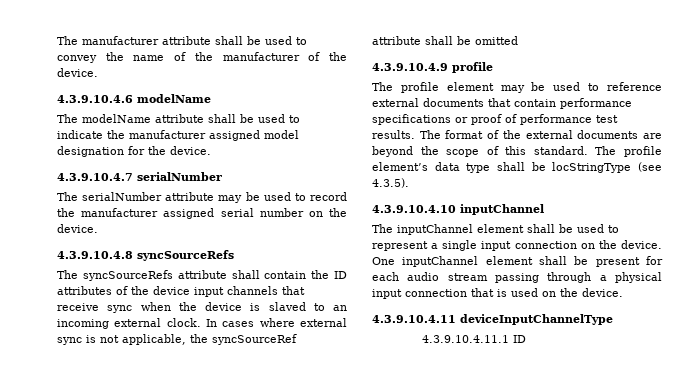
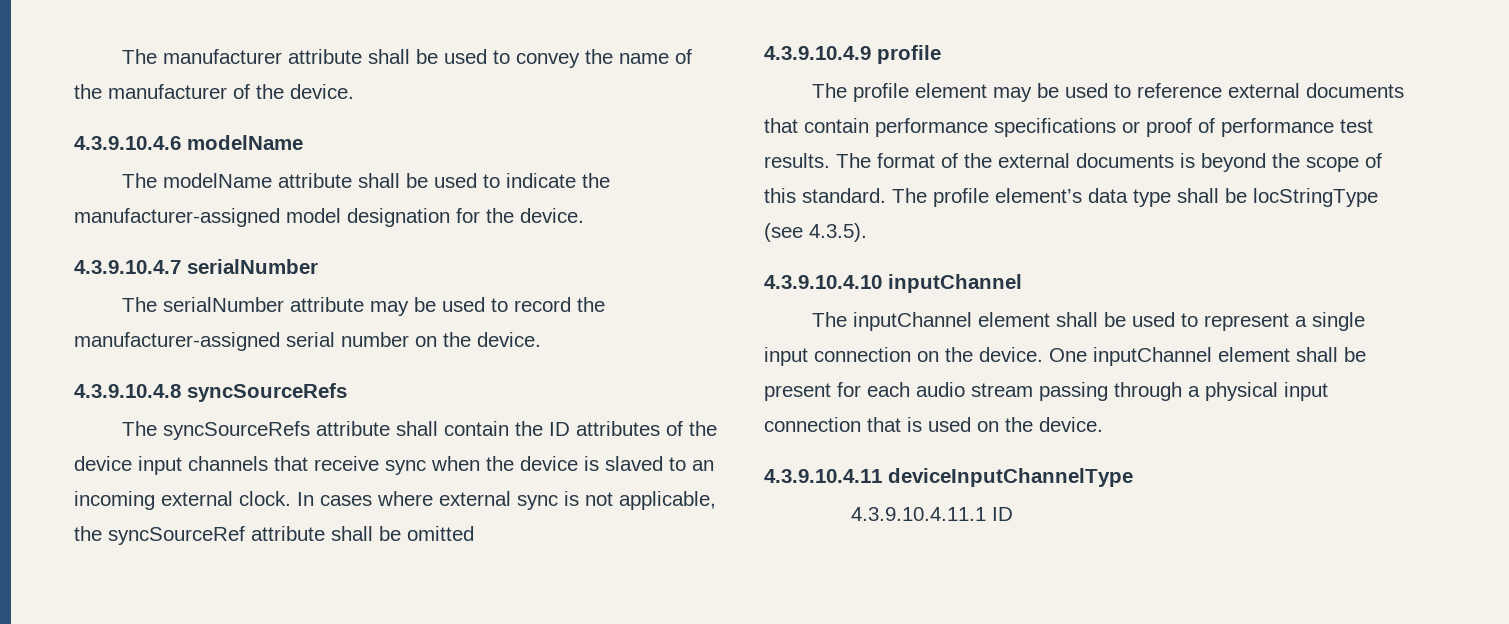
- The modelName attribute shall be used to indicate the manufacturer assigned model designation for the device.
+ The modelName attribute shall be used to indicate the manufacturer-assigned model designation for the device.
- The serialNumber attribute may be used to record the manufacturer assigned serial number on the device.
+ The serialNumber attribute may be used to record the manufacturer-assigned serial number on the device.
- The format of the external documents are beyond the scope of this standard.
+ The format of the external documents is beyond the scope of this standard.

